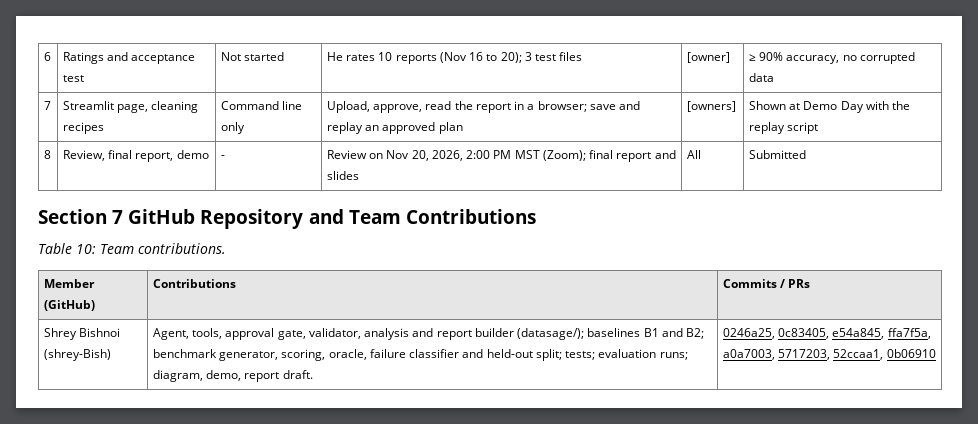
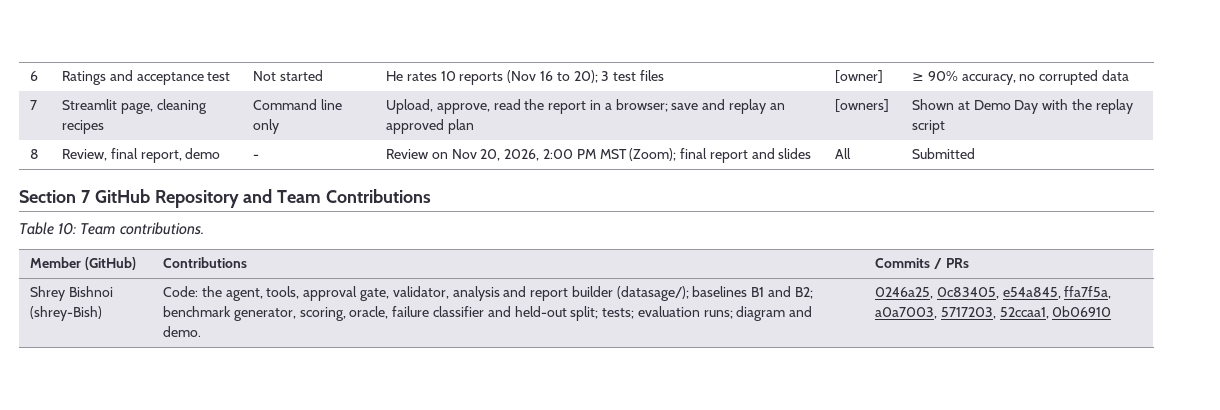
- Agent, tools, approval gate, validator, analysis and report builder (datasage/); baselines B1 and B2; benchmark generator, scoring, oracle, failure classifier and held-out split; tests; evaluation runs; diagram, demo, report draft.
+ Code: the agent, tools, approval gate, validator, analysis and report builder (datasage/); baselines B1 and B2; benchmark generator, scoring, oracle, failure classifier and held-out split; tests; evaluation runs; diagram and demo.

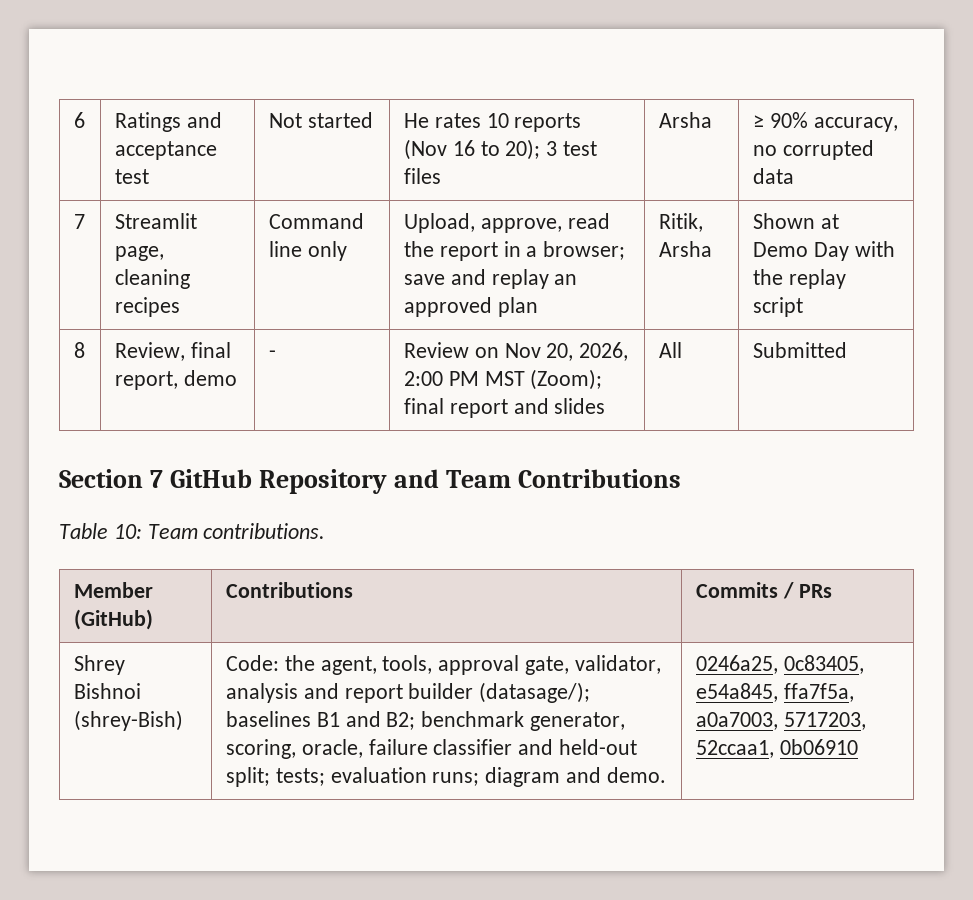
- 6 | Ratings and acceptance test | Not started | He rates 10 reports (Nov 16 to 20); 3 test files | [owner] | ≥ 90% accuracy, no corrupted data
+ 6 | Ratings and acceptance test | Not started | He rates 10 reports (Nov 16 to 20); 3 test files | Arsha | ≥ 90% accuracy, no corrupted data
- 7 | Streamlit page, cleaning recipes | Command line only | Upload, approve, read the report in a browser; save and replay an approved plan | [owners] | Shown at Demo Day with the replay script
+ 7 | Streamlit page, cleaning recipes | Command line only | Upload, approve, read the report in a browser; save and replay an approved plan | Ritik, Arsha | Shown at Demo Day with the replay script

